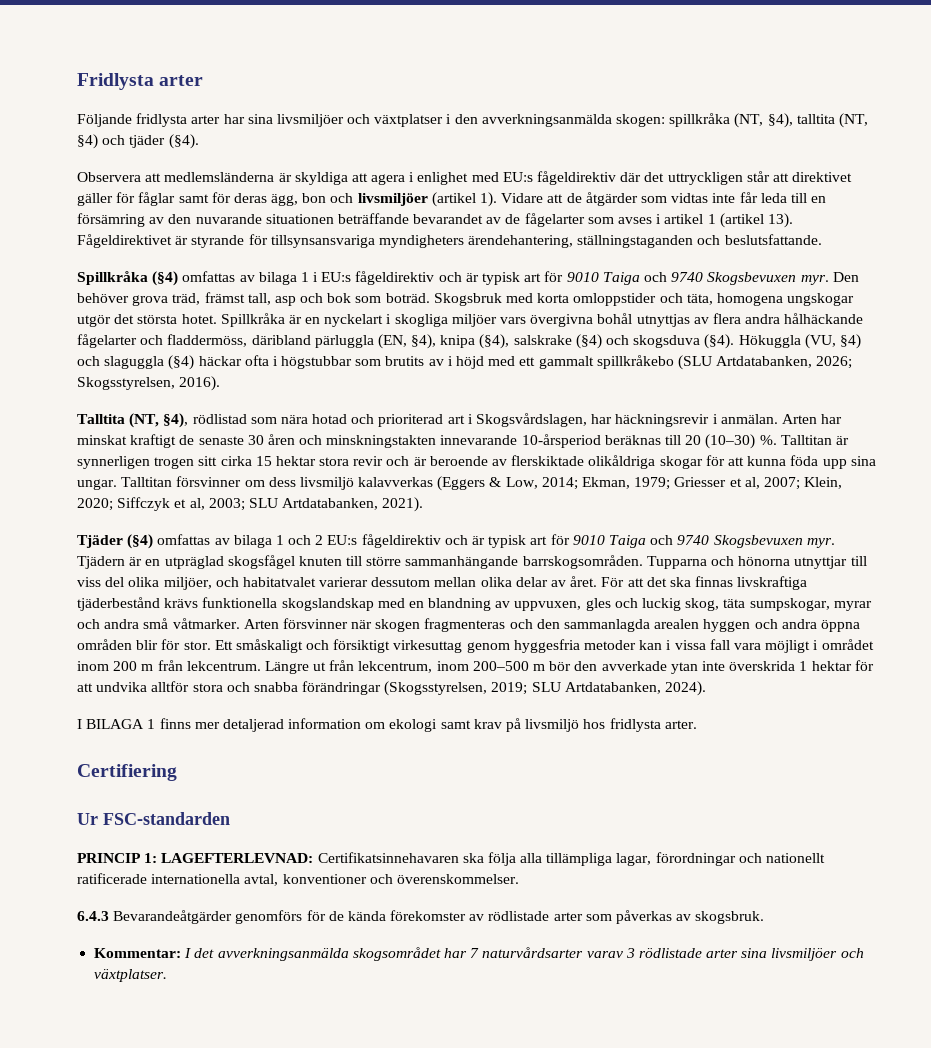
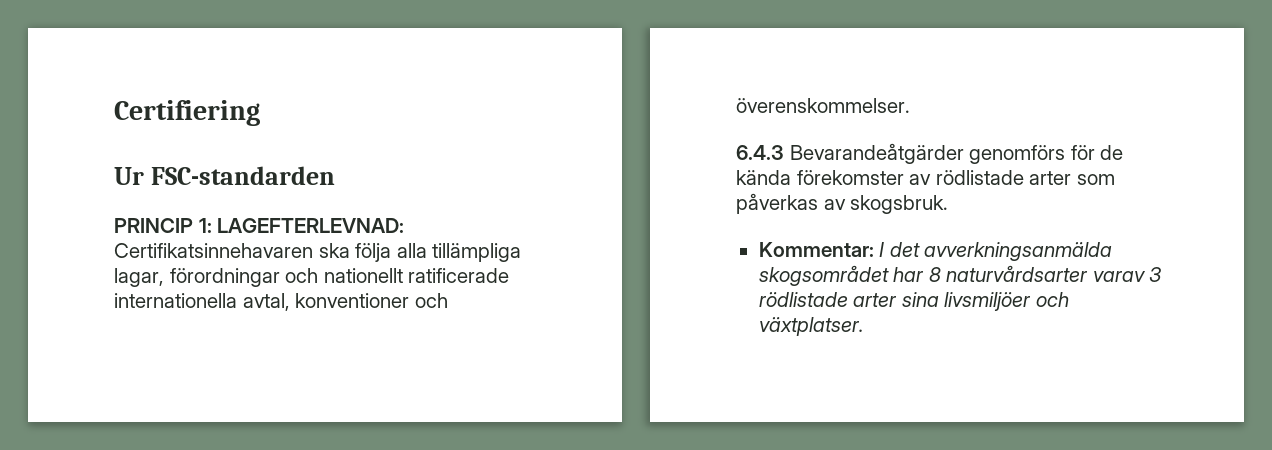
- Fridlysta arter
- Följande fridlysta arter har sina livsmiljöer och växtplatser i den avverkningsanmälda skogen: spillkråka (NT, §4), talltita (NT, §4) och tjäder (§4).
- Observera att medlemsländerna är skyldiga att agera i enlighet med EU:s fågeldirektiv där det uttryckligen står att direktivet gäller för fåglar samt för deras ägg, bon och livsmiljöer (artikel 1). Vidare att de åtgärder som vidtas inte får leda till en försämring av den nuvarande situationen beträffande bevarandet av de fågelarter som avses i artikel 1 (artikel 13). Fågeldirektivet är styrande för tillsynsansvariga myndigheters ärendehantering, ställningstaganden och beslutsfattande.
- Spillkråka (§4) omfattas av bilaga 1 i EU:s fågeldirektiv och är typisk art för 9010 Taiga och 9740 Skogsbevuxen myr. Den behöver grova träd, främst tall, asp och bok som boträd. Skogsbruk med korta omloppstider och täta, homogena ungskogar utgör det största hotet. Spillkråka är en nyckelart i skogliga miljöer vars övergivna bohål utnyttjas av flera andra hålhäckande fågelarter och fladdermöss, däribland pärluggla (EN, §4), knipa (§4), salskrake (§4) och skogsduva (§4). Hökuggla (VU, §4) och slaguggla (§4) häckar ofta i högstubbar som brutits av i höjd med ett gammalt spillkråkebo (SLU Artdatabanken, 2026; Skogsstyrelsen, 2016).
- Talltita (NT, §4), rödlistad som nära hotad och prioriterad art i Skogsvårdslagen, har häckningsrevir i anmälan. Arten har minskat kraftigt de senaste 30 åren och minskningstakten innevarande 10-årsperiod beräknas till 20 (10–30) %. Talltitan är synnerligen trogen sitt cirka 15 hektar stora revir och är beroende av flerskiktade olikåldriga skogar för att kunna föda upp sina ungar. Talltitan försvinner om dess livsmiljö kalavverkas (Eggers & Low, 2014; Ekman, 1979; Griesser et al, 2007; Klein, 2020; Siffczyk et al, 2003; SLU Artdatabanken, 2021).
- Tjäder (§4) omfattas av bilaga 1 och 2 EU:s fågeldirektiv och är typisk art för 9010 Taiga och 9740 Skogsbevuxen myr. Tjädern är en utpräglad skogsfågel knuten till större sammanhängande barrskogsområden. Tupparna och hönorna utnyttjar till viss del olika miljöer, och habitatvalet varierar dessutom mellan olika delar av året. För att det ska finnas livskraftiga tjäderbestånd krävs funktionella skogslandskap med en blandning av uppvuxen, gles och luckig skog, täta sumpskogar, myrar och andra små våtmarker. Arten försvinner när skogen fragmenteras och den sammanlagda arealen hyggen och andra öppna områden blir för stor. Ett småskaligt och försiktigt virkesuttag genom hyggesfria metoder kan i vissa fall vara möjligt i området inom 200 m från lekcentrum. Längre ut från lekcentrum, inom 200–500 m bör den avverkade ytan inte överskrida 1 hektar för att undvika alltför stora och snabba förändringar (Skogsstyrelsen, 2019; SLU Artdatabanken, 2024).
- I BILAGA 1 finns mer detaljerad information om ekologi samt krav på livsmiljö hos fridlysta arter.
- Kommentar: I det avverkningsanmälda skogsområdet har 7 naturvårdsarter varav 3 rödlistade arter sina livsmiljöer och växtplatser.
+ Kommentar: I det avverkningsanmälda skogsområdet har 8 naturvårdsarter varav 3 rödlistade arter sina livsmiljöer och växtplatser.

